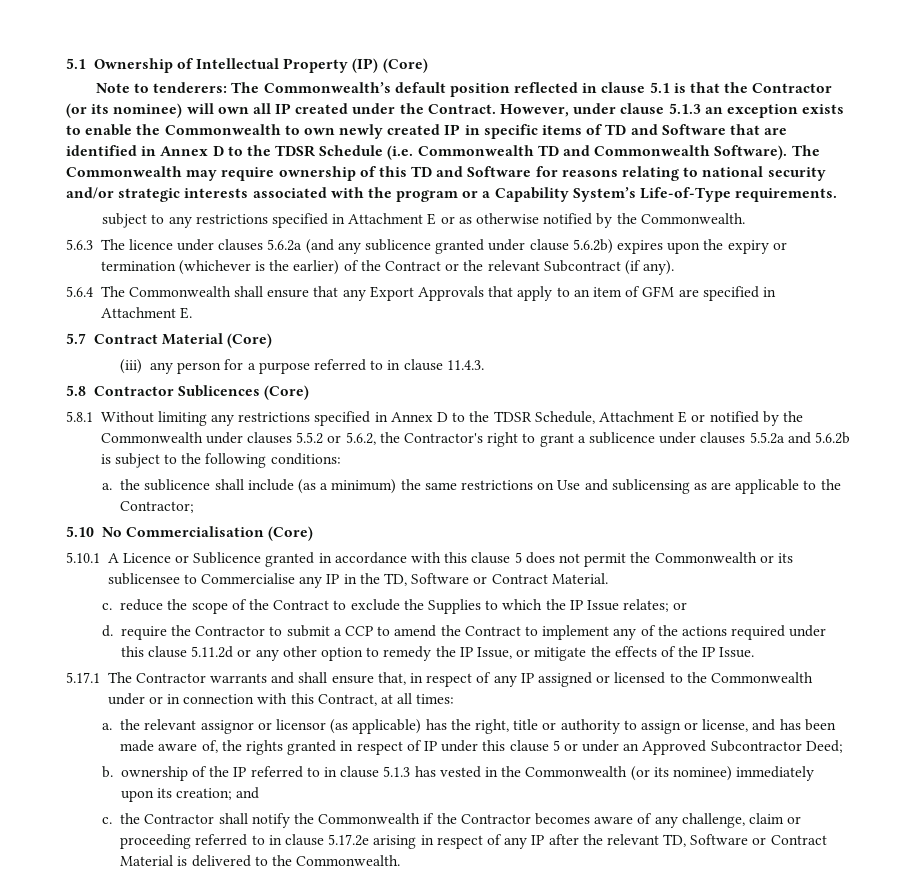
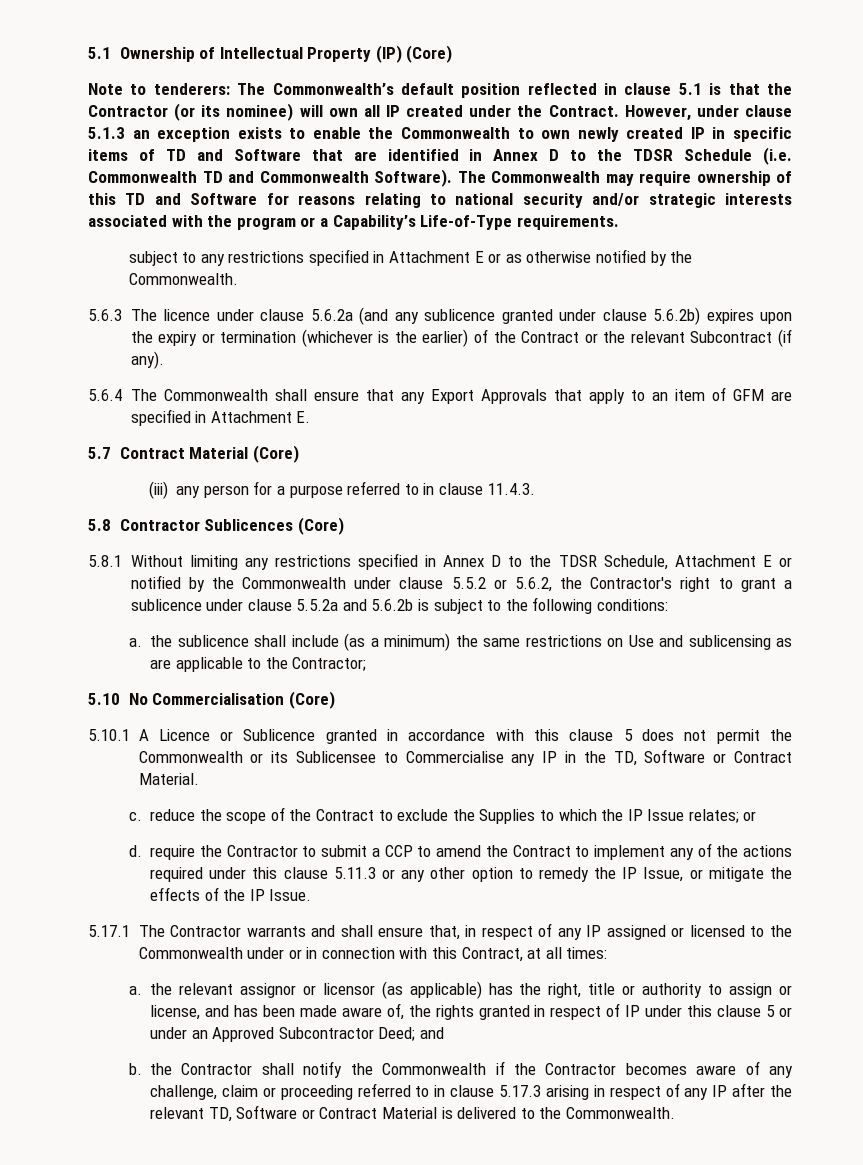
- The Commonwealth may require ownership of this TD and Software for reasons relating to national security and/or strategic interests associated with the program or a Capability System’s Life-of-Type requirements.
+ The Commonwealth may require ownership of this TD and Software for reasons relating to national security and/or strategic interests associated with the program or a Capability’s Life-of-Type requirements.
- 5.6.3 The licence under clauses 5.6.2a (and any sublicence granted under clause 5.6.2b) expires upon the expiry or termination (whichever is the earlier) of the Contract or the relevant Subcontract (if any).
+ 5.6.3 The licence under clause 5.6.2a (and any sublicence granted under clause 5.6.2b) expires upon the expiry or termination (whichever is the earlier) of the Contract or the relevant Subcontract (if any).
- 5.8.1 Without limiting any restrictions specified in Annex D to the TDSR Schedule, Attachment E or notified by the Commonwealth under clauses 5.5.2 or 5.6.2, the Contractor's right to grant a sublicence under clauses 5.5.2a and 5.6.2b is subject to the following conditions:
+ 5.8.1 Without limiting any restrictions specified in Annex D to the TDSR Schedule, Attachment E or notified by the Commonwealth under clause 5.5.2 or 5.6.2, the Contractor's right to grant a sublicence under clause 5.5.2a and 5.6.2b is subject to the following conditions:
- 5.10.1 A Licence or Sublicence granted in accordance with this clause 5 does not permit the Commonwealth or its sublicensee to Commercialise any IP in the TD, Software or Contract Material.
+ 5.10.1 A Licence or Sublicence granted in accordance with this clause 5 does not permit the Commonwealth or its Sublicensee to Commercialise any IP in the TD, Software or Contract Material.
- d. require the Contractor to submit a CCP to amend the Contract to implement any of the actions required under this clause 5.11.2d or any other option to remedy the IP Issue, or mitigate the effects of the IP Issue.
+ d. require the Contractor to submit a CCP to amend the Contract to implement any of the actions required under this clause 5.11.3 or any other option to remedy the IP Issue, or mitigate the effects of the IP Issue.
- a. the relevant assignor or licensor (as applicable) has the right, title or authority to assign or license, and has been made aware of, the rights granted in respect of IP under this clause 5 or under an Approved Subcontractor Deed;
- b. ownership of the IP referred to in clause 5.1.3 has vested in the Commonwealth (or its nominee) immediately upon its creation; and
+ a. the relevant assignor or licensor (as applicable) has the right, title or authority to assign or license, and has been made aware of, the rights granted in respect of IP under this clause 5 or under an Approved Subcontractor Deed; and
- c. the Contractor shall notify the Commonwealth if the Contractor becomes aware of any challenge, claim or proceeding referred to in clause 5.17.2e arising in respect of any IP after the relevant TD, Software or Contract Material is delivered to the Commonwealth.
+ b. the Contractor shall notify the Commonwealth if the Contractor becomes aware of any challenge, claim or proceeding referred to in clause 5.17.3 arising in respect of any IP after the relevant TD, Software or Contract Material is delivered to the Commonwealth.

